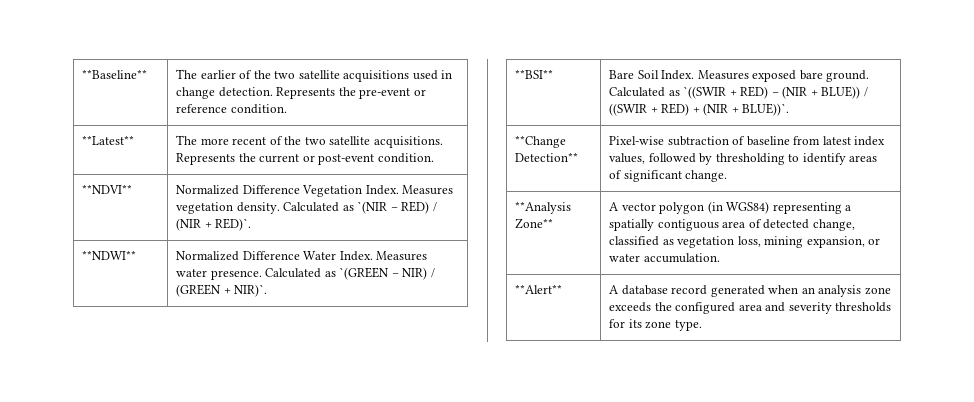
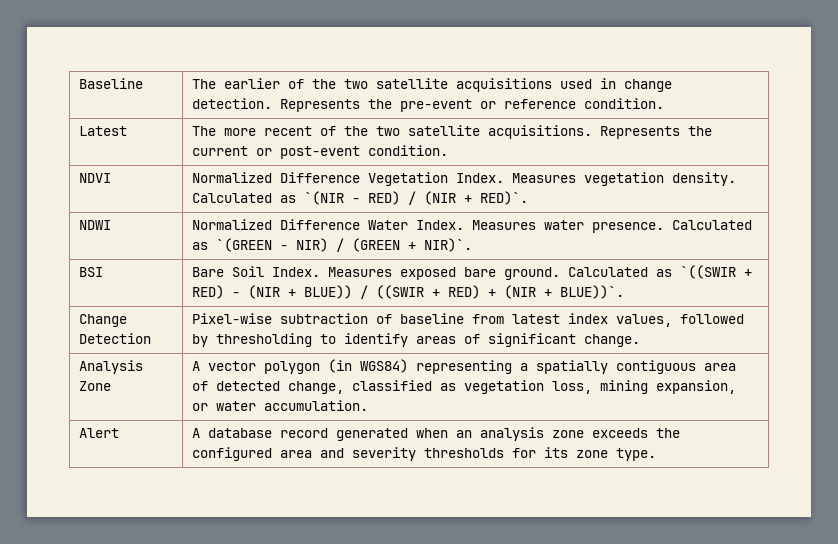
- **Baseline** | The earlier of the two satellite acquisitions used in change detection. Represents the pre-event or reference condition.
+ Baseline | The earlier of the two satellite acquisitions used in change detection. Represents the pre-event or reference condition.
- **Latest** | The more recent of the two satellite acquisitions. Represents the current or post-event condition.
+ Latest | The more recent of the two satellite acquisitions. Represents the current or post-event condition.
- **NDVI** | Normalized Difference Vegetation Index. Measures vegetation density. Calculated as `(NIR − RED) / (NIR + RED)`.
+ NDVI | Normalized Difference Vegetation Index. Measures vegetation density. Calculated as `(NIR − RED) / (NIR + RED)`.
- **NDWI** | Normalized Difference Water Index. Measures water presence. Calculated as `(GREEN − NIR) / (GREEN + NIR)`.
+ NDWI | Normalized Difference Water Index. Measures water presence. Calculated as `(GREEN − NIR) / (GREEN + NIR)`.
- **BSI** | Bare Soil Index. Measures exposed bare ground. Calculated as `((SWIR + RED) − (NIR + BLUE)) / ((SWIR + RED) + (NIR + BLUE))`.
+ BSI | Bare Soil Index. Measures exposed bare ground. Calculated as `((SWIR + RED) − (NIR + BLUE)) / ((SWIR + RED) + (NIR + BLUE))`.
- **Change Detection** | Pixel-wise subtraction of baseline from latest index values, followed by thresholding to identify areas of significant change.
+ Change Detection | Pixel-wise subtraction of baseline from latest index values, followed by thresholding to identify areas of significant change.
- **Analysis Zone** | A vector polygon (in WGS84) representing a spatially contiguous area of detected change, classified as vegetation loss, mining expansion, or water accumulation.
+ Analysis Zone | A vector polygon (in WGS84) representing a spatially contiguous area of detected change, classified as vegetation loss, mining expansion, or water accumulation.
- **Alert** | A database record generated when an analysis zone exceeds the configured area and severity thresholds for its zone type.
+ Alert | A database record generated when an analysis zone exceeds the configured area and severity thresholds for its zone type.

